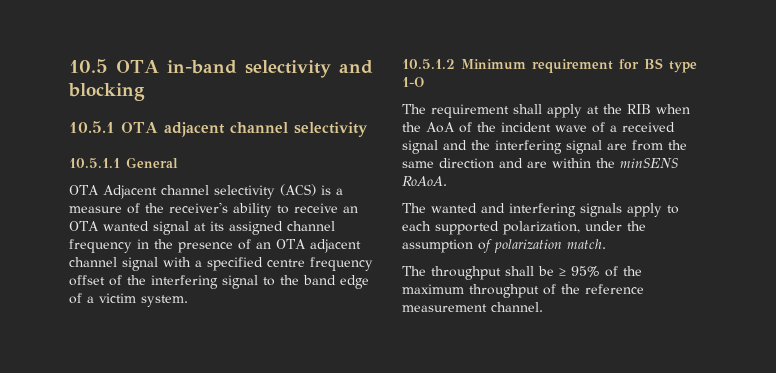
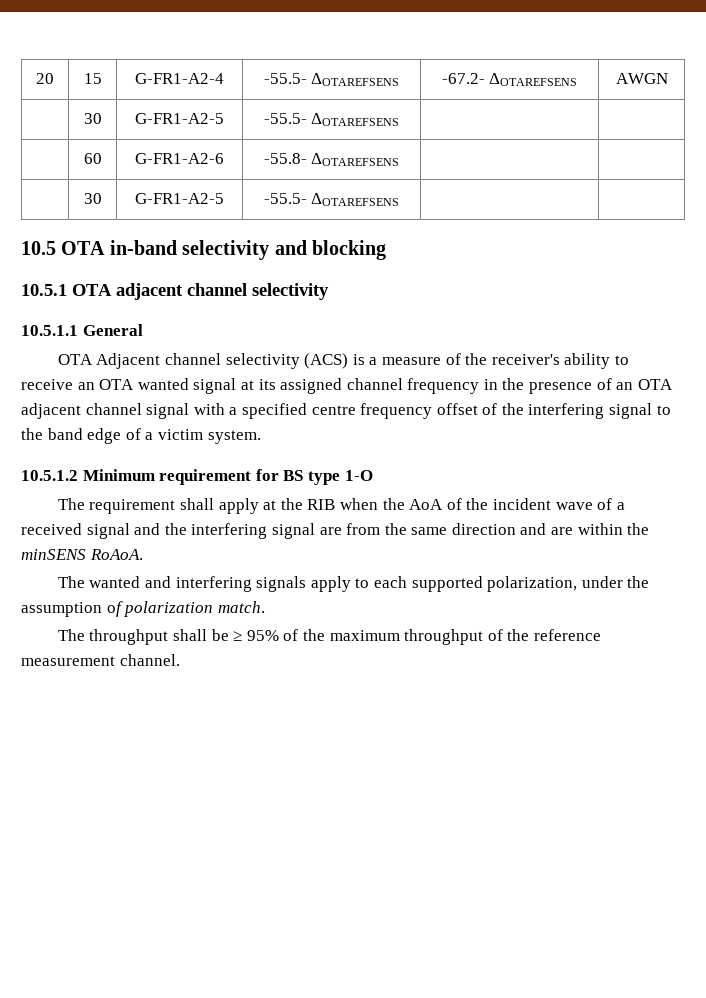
+ 20 | 15 | G-FR1-A2-4 | -55.5- ΔOTAREFSENS | -67.2- ΔOTAREFSENS | AWGN
+ | 30 | G-FR1-A2-5 | -55.5- ΔOTAREFSENS | |
+ | 60 | G-FR1-A2-6 | -55.8- ΔOTAREFSENS | |
+ | 30 | G-FR1-A2-5 | -55.5- ΔOTAREFSENS | |

